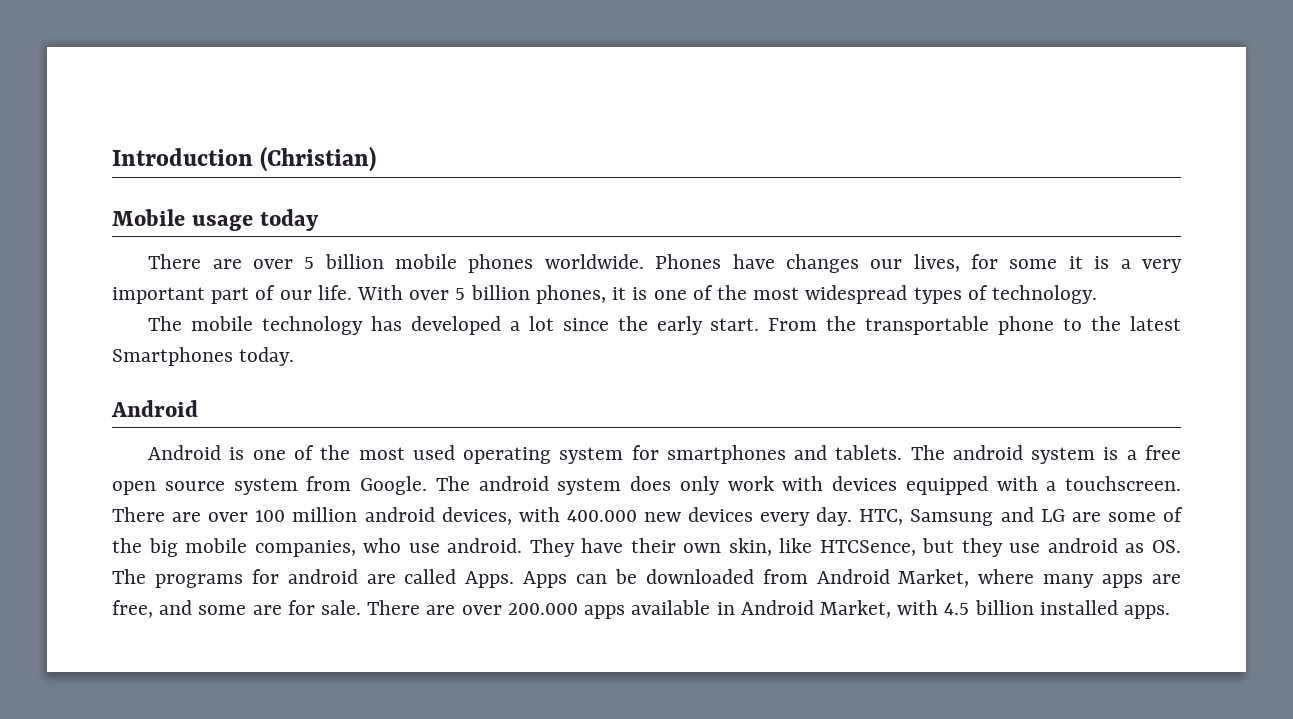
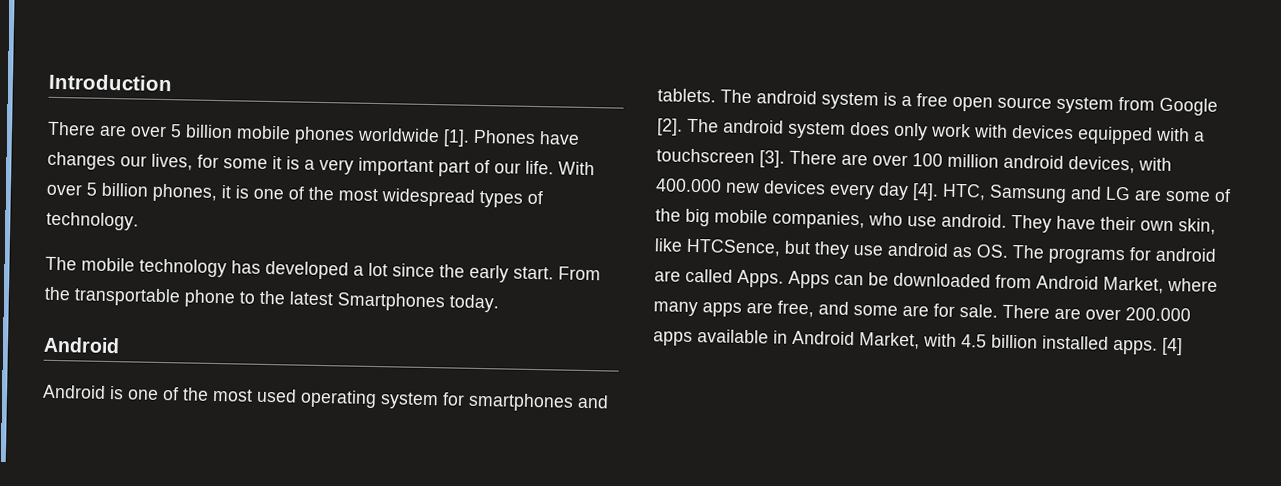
- Introduction (Christian)
- Mobile usage today
+ Introduction
- There are over 5 billion mobile phones worldwide.
+ There are over 5 billion mobile phones worldwide [1].
- The android system is a free open source system from Google.
+ The android system is a free open source system from Google [2].
- The android system does only work with devices equipped with a touchscreen.
+ The android system does only work with devices equipped with a touchscreen [3].
- There are over 100 million android devices, with 400.000 new devices every day.
+ There are over 100 million android devices, with 400.000 new devices every day [4].
+ [4]

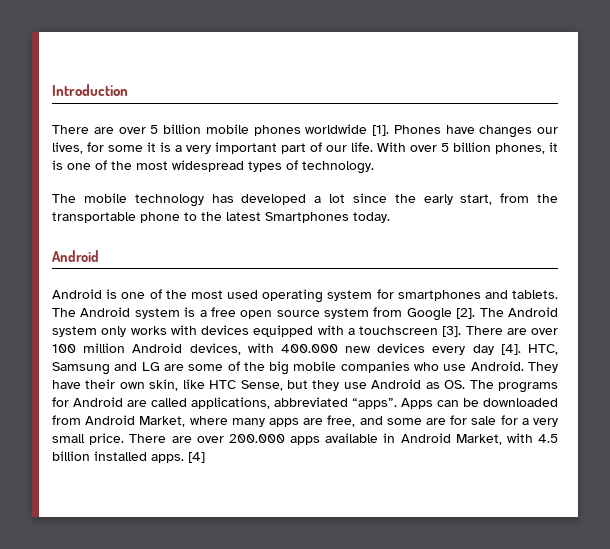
- The mobile technology has developed a lot since the early start. From the transportable phone to the latest Smartphones today.
+ The mobile technology has developed a lot since the early start, from the transportable phone to the latest Smartphones today.
- The android system is a free open source system from Google [2].
+ The Android system is a free open source system from Google [2].
- The android system does only work with devices equipped with a touchscreen [3].
+ The Android system only works with devices equipped with a touchscreen [3].
- There are over 100 million android devices, with 400.000 new devices every day [4].
+ There are over 100 million Android devices, with 400.000 new devices every day [4].
- HTC, Samsung and LG are some of the big mobile companies, who use android.
+ HTC, Samsung and LG are some of the big mobile companies who use Android.
- They have their own skin, like HTCSence, but they use android as OS. The programs for android are called Apps.
+ They have their own skin, like HTC Sense, but they use Android as OS. The programs for Android are called applications, abbreviated “apps”.
- Apps can be downloaded from Android Market, where many apps are free, and some are for sale.
+ Apps can be downloaded from Android Market, where many apps are free, and some are for sale for a very small price.

